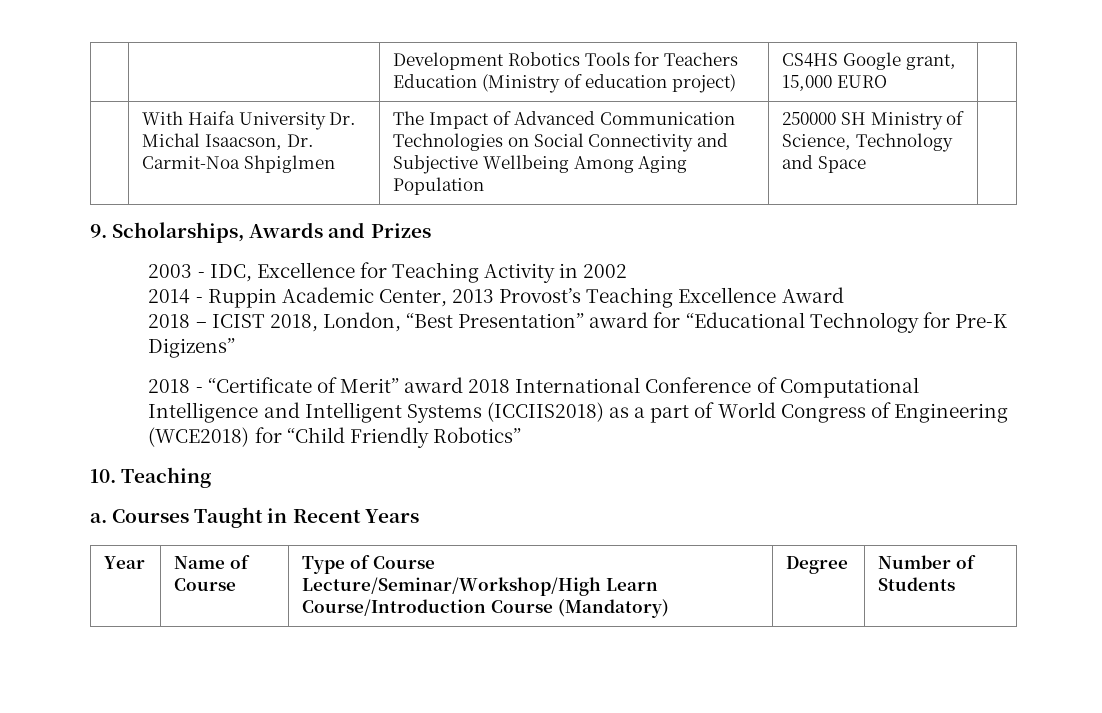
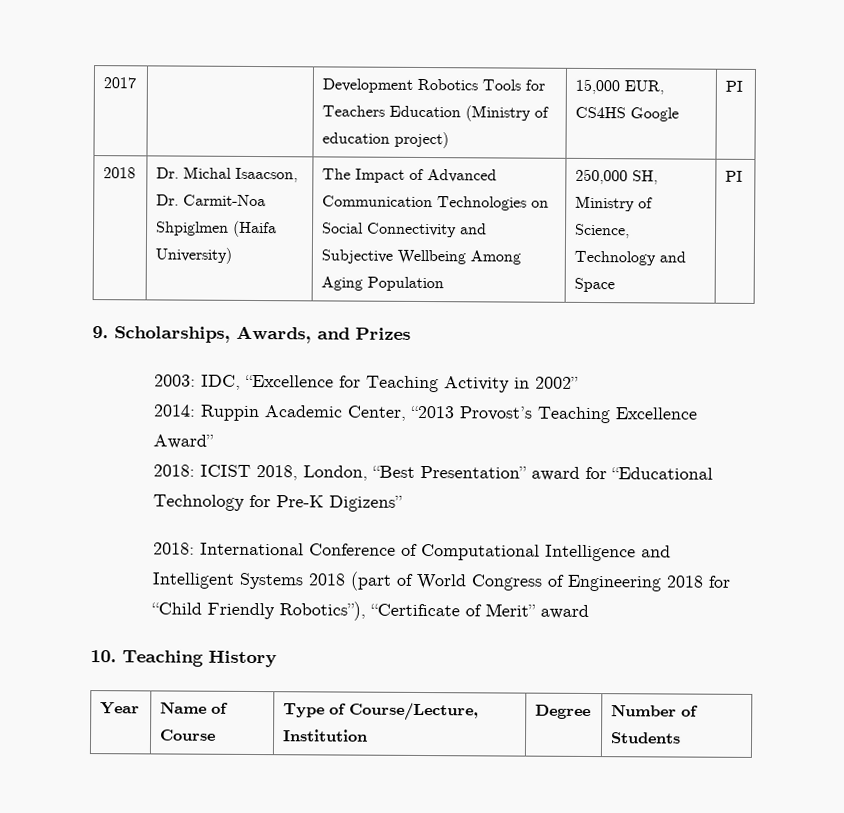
- | | Development Robotics Tools for Teachers Education (Ministry of education project) | CS4HS Google grant, 15,000 EURO |
- | With Haifa University Dr. Michal Isaacson, Dr. Carmit-Noa Shpiglmen | The Impact of Advanced Communication Technologies on Social Connectivity and Subjective Wellbeing Among Aging Population | 250000 SH Ministry of Science, Technology and Space |
+ 2017 | | Development Robotics Tools for Teachers Education (Ministry of education project) | 15,000 EUR, CS4HS Google | PI
+ 2018 | Dr. Michal Isaacson, Dr. Carmit-Noa Shpiglmen (Haifa University) | The Impact of Advanced Communication Technologies on Social Connectivity and Subjective Wellbeing Among Aging Population | 250,000 SH, Ministry of Science, Technology and Space | PI
- 9. Scholarships, Awards and Prizes
+ 9. Scholarships, Awards, and Prizes
- 2003 - IDC, Excellence for Teaching Activity in 2002
- 2014 - Ruppin Academic Center, 2013 Provost’s Teaching Excellence Award
- 2018 – ICIST 2018, London, “Best Presentation” award for “Educational Technology for Pre-K Digizens”
+ 2003: IDC, “Excellence for Teaching Activity in 2002”
+ 2014: Ruppin Academic Center, “2013 Provost’s Teaching Excellence Award”
+ 2018: ICIST 2018, London, “Best Presentation” award for “Educational Technology for Pre-K Digizens”
- 2018 - “Certificate of Merit” award 2018 International Conference of Computational Intelligence and Intelligent Systems (ICCIIS2018) as a part of World Congress of Engineering (WCE2018) for “Child Friendly Robotics”
- 10. Teaching
- a. Courses Taught in Recent Years
+ 2018: International Conference of Computational Intelligence and Intelligent Systems 2018 (part of World Congress of Engineering 2018 for “Child Friendly Robotics”), “Certificate of Merit” award
+ 10. Teaching History
- Year | Name of Course | Type of Course
- Lecture/Seminar/Workshop/High Learn Course/Introduction Course (Mandatory) | Degree | Number of Students
+ Year | Name of Course | Type of Course/Lecture, Institution | Degree | Number of Students

